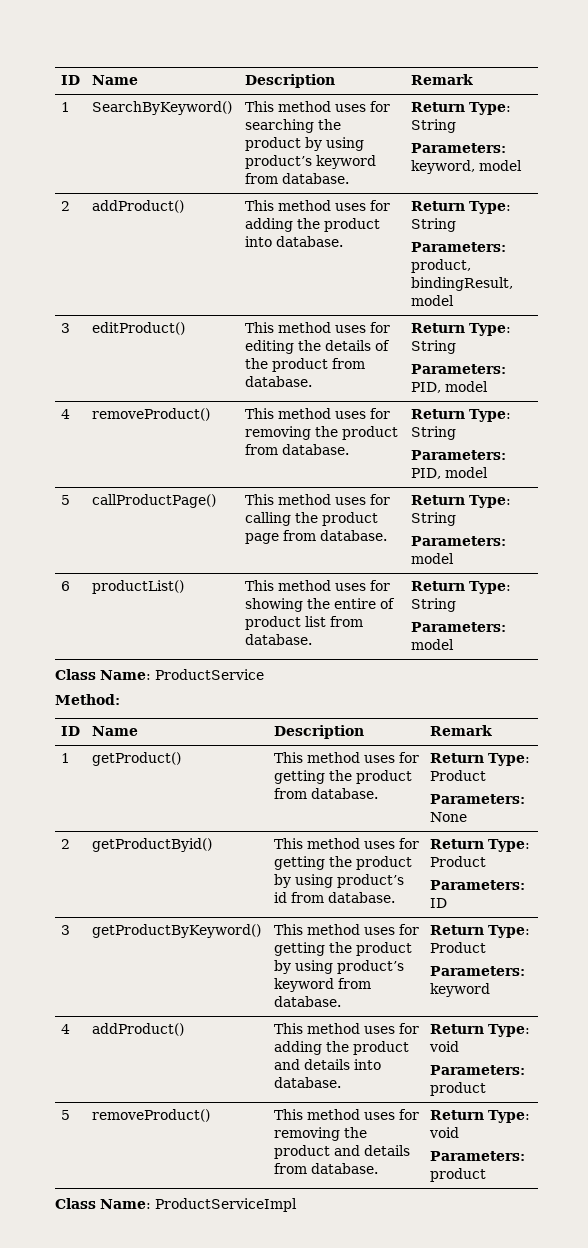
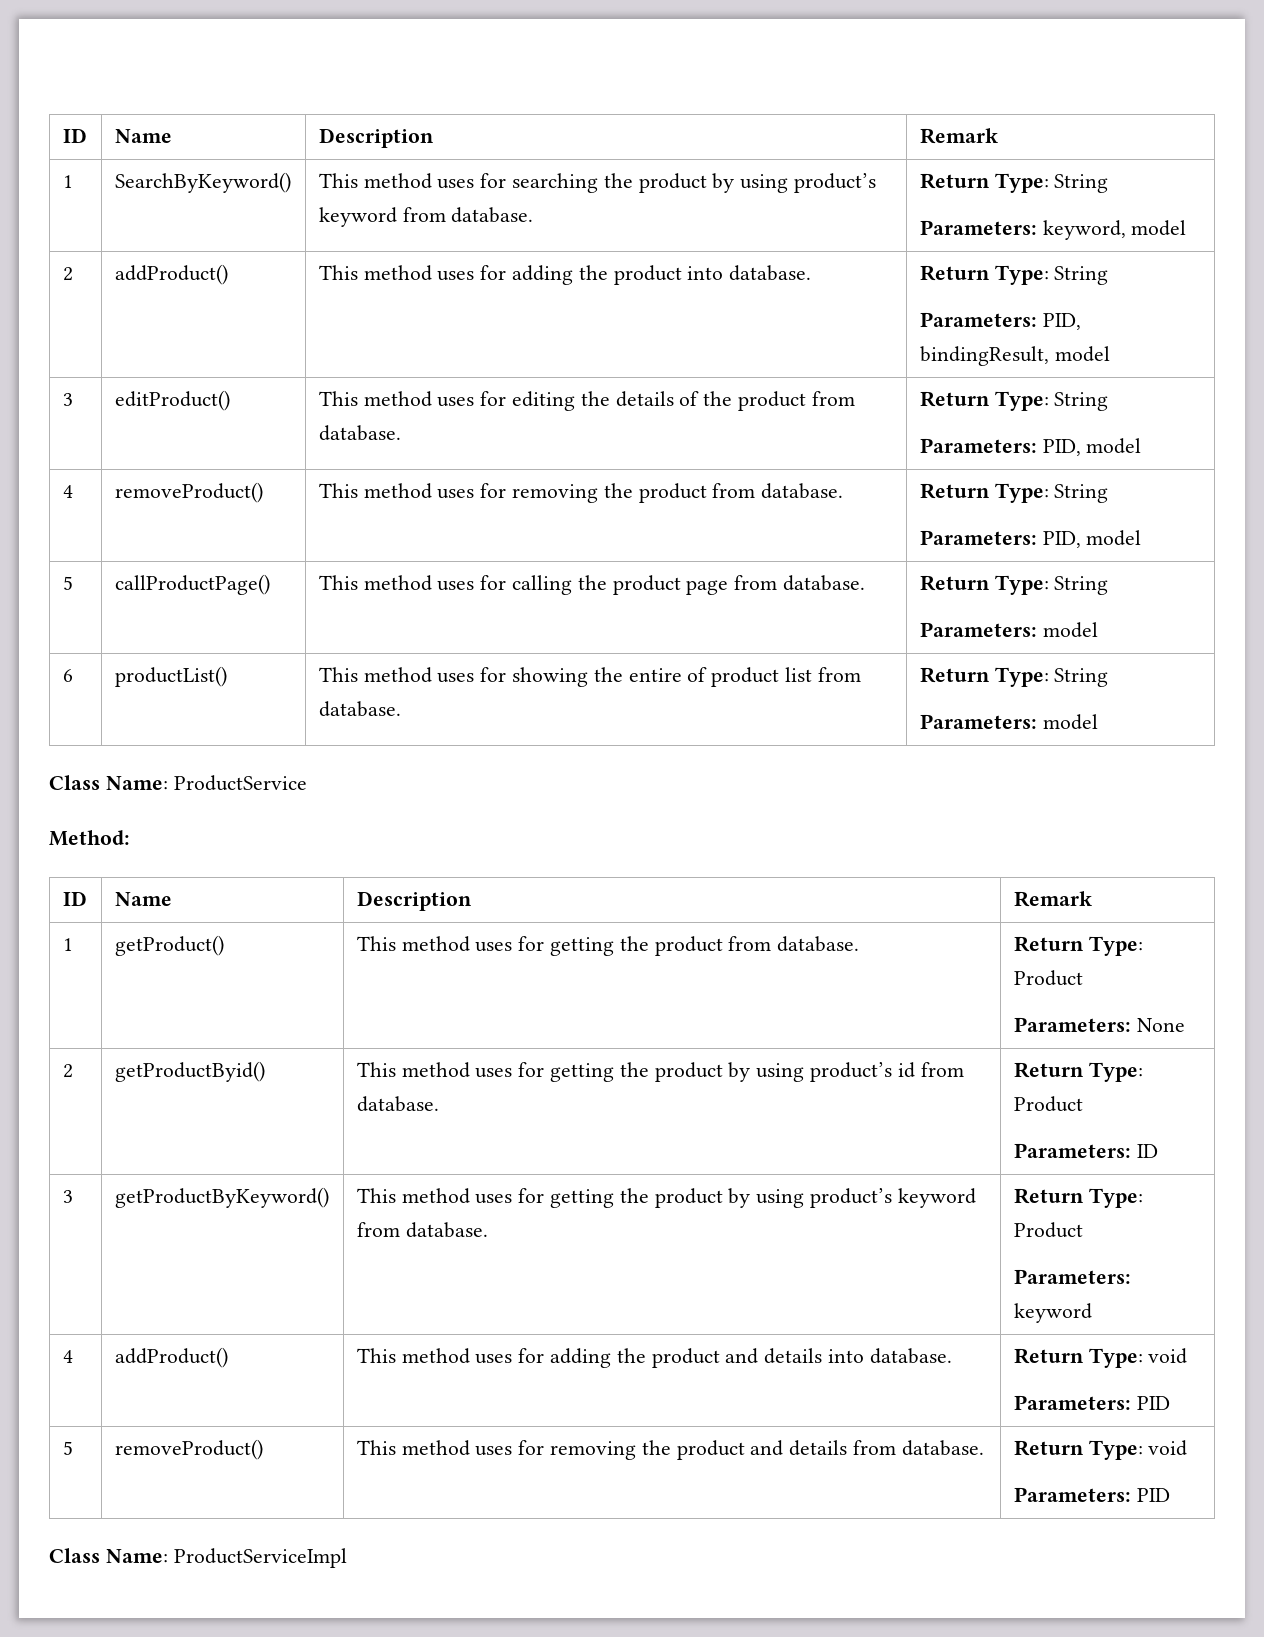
  2 | addProduct() | This method uses for adding the product into database. | Return Type: String
- Parameters: product, bindingResult, model
+ Parameters: PID, bindingResult, model
  4 | addProduct() | This method uses for adding the product and details into database. | Return Type: void
- Parameters: product
+ Parameters: PID
  5 | removeProduct() | This method uses for removing the product and details from database. | Return Type: void
- Parameters: product
+ Parameters: PID

